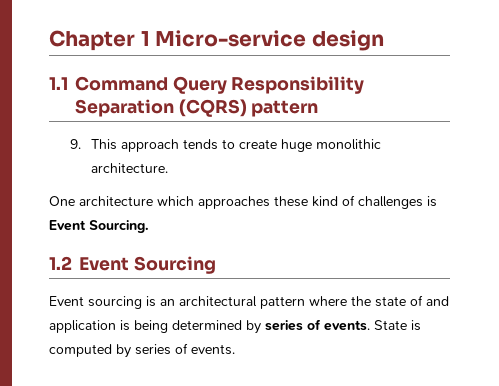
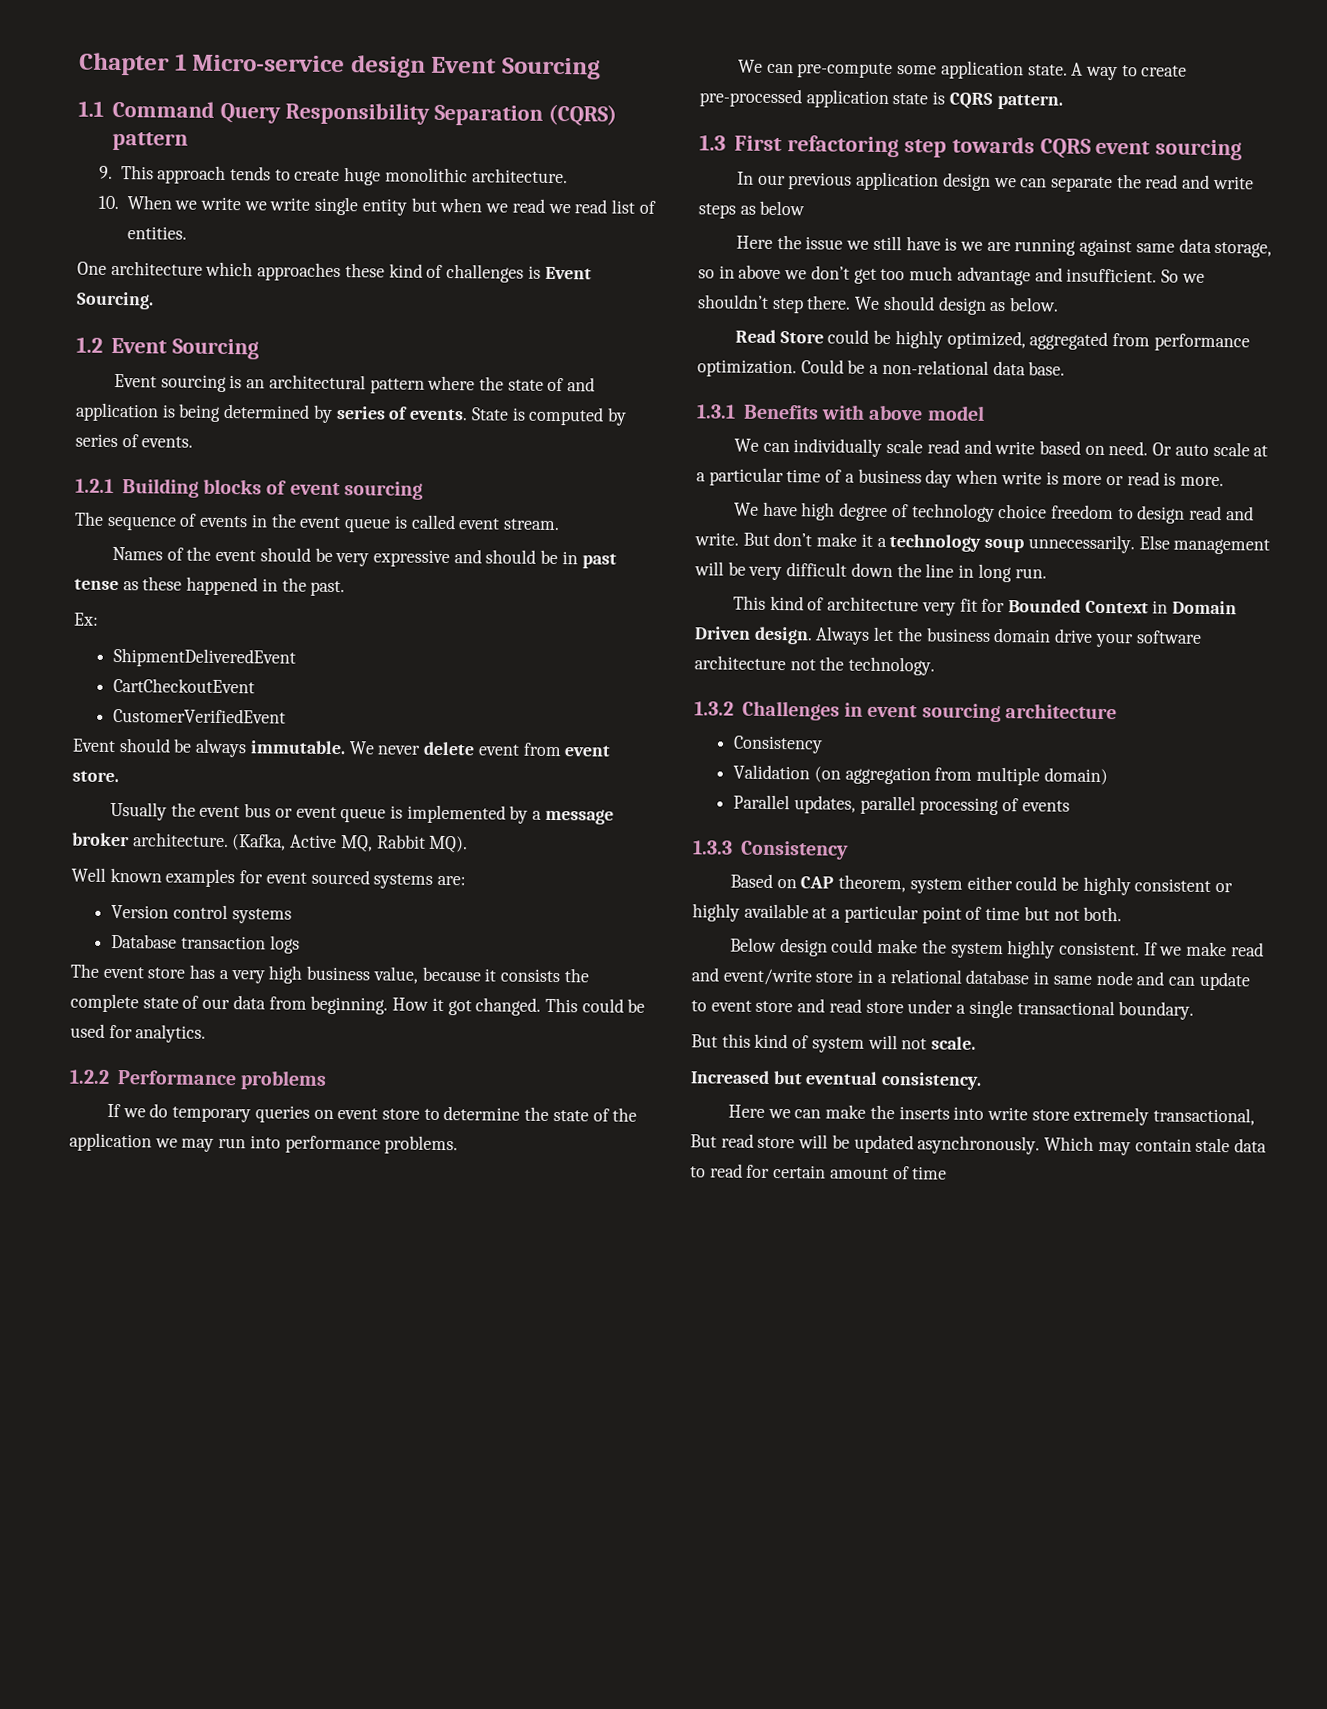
- Chapter 1 Micro-service design
+ Chapter 1 Micro-service design Event Sourcing
+ 10. When we write we write single entity but when we read we read list of entities.
+ 1.2.1 Building blocks of event sourcing
+ The sequence of events in the event queue is called event stream.
+ Names of the event should be very expressive and should be in past tense as these happened in the past.
+ Ex:
+ ShipmentDeliveredEvent
+ CartCheckoutEvent
+ CustomerVerifiedEvent
+ Event should be always immutable. We never delete event from event store.
+ Usually the event bus or event queue is implemented by a message broker architecture. (Kafka, Active MQ, Rabbit MQ).
+ Well known examples for event sourced systems are:
+ Version control systems
+ Database transaction logs
+ The event store has a very high business value, because it consists the complete state of our data from beginning. How it got changed. This could be used for analytics.
+ 1.2.2 Performance problems
+ If we do temporary queries on event store to determine the state of the application we may run into performance problems.
+ We can pre-compute some application state. A way to create pre-processed application state is CQRS pattern.
+ 1.3 First refactoring step towards CQRS event sourcing
+ In our previous application design we can separate the read and write steps as below
+ Here the issue we still have is we are running against same data storage, so in above we don’t get too much advantage and insufficient. So we shouldn’t step there. We should design as below.
+ Read Store could be highly optimized, aggregated from performance optimization. Could be a non-relational data base.
+ 1.3.1 Benefits with above model
+ We can individually scale read and write based on need. Or auto scale at a particular time of a business day when write is more or read is more.
+ We have high degree of technology choice freedom to design read and write. But don’t make it a technology soup unnecessarily. Else management will be very difficult down the line in long run.
+ This kind of architecture very fit for Bounded Context in Domain Driven design. Always let the business domain drive your software architecture not the technology.
+ 1.3.2 Challenges in event sourcing architecture
+ Consistency
+ Validation (on aggregation from multiple domain)
+ Parallel updates, parallel processing of events
+ 1.3.3 Consistency
+ Based on CAP theorem, system either could be highly consistent or highly available at a particular point of time but not both.
+ Below design could make the system highly consistent. If we make read and event/write store in a relational database in same node and can update to event store and read store under a single transactional boundary.
+ But this kind of system will not scale.
+ Increased but eventual consistency.
+ Here we can make the inserts into write store extremely transactional, But read store will be updated asynchronously. Which may contain stale data to read for certain amount of time

